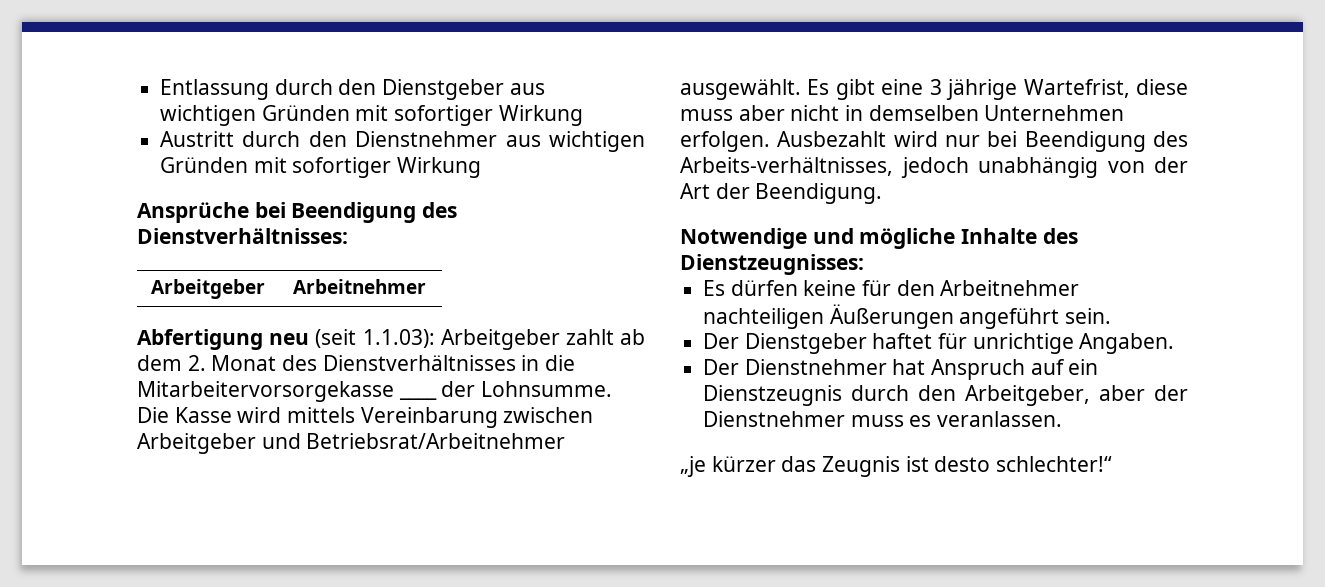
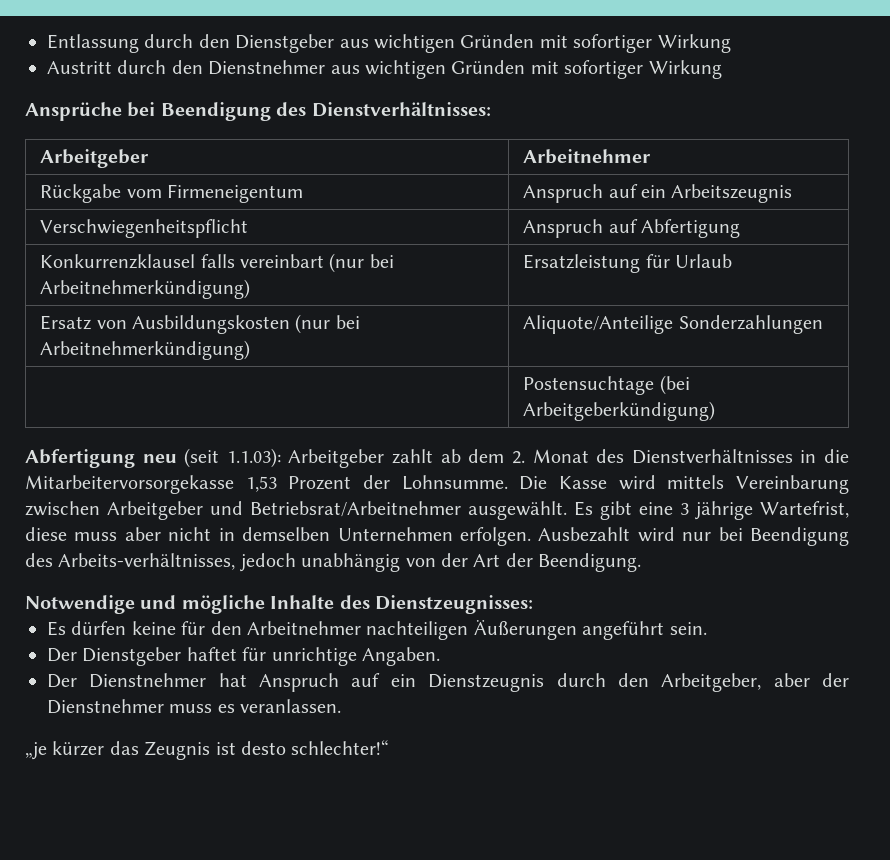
+ Rückgabe vom Firmeneigentum | Anspruch auf ein Arbeitszeugnis
+ Verschwiegenheitspflicht | Anspruch auf Abfertigung
+ Konkurrenzklausel falls vereinbart (nur bei Arbeitnehmerkündigung) | Ersatzleistung für Urlaub
+ Ersatz von Ausbildungskosten (nur bei Arbeitnehmerkündigung) | Aliquote/Anteilige Sonderzahlungen
+ | Postensuchtage (bei Arbeitgeberkündigung)
- Abfertigung neu (seit 1.1.03): Arbeitgeber zahlt ab dem 2. Monat des Dienstverhältnisses in die Mitarbeitervorsorgekasse ____ der Lohnsumme.
+ Abfertigung neu (seit 1.1.03): Arbeitgeber zahlt ab dem 2. Monat des Dienstverhältnisses in die Mitarbeitervorsorgekasse 1,53 Prozent der Lohnsumme.

